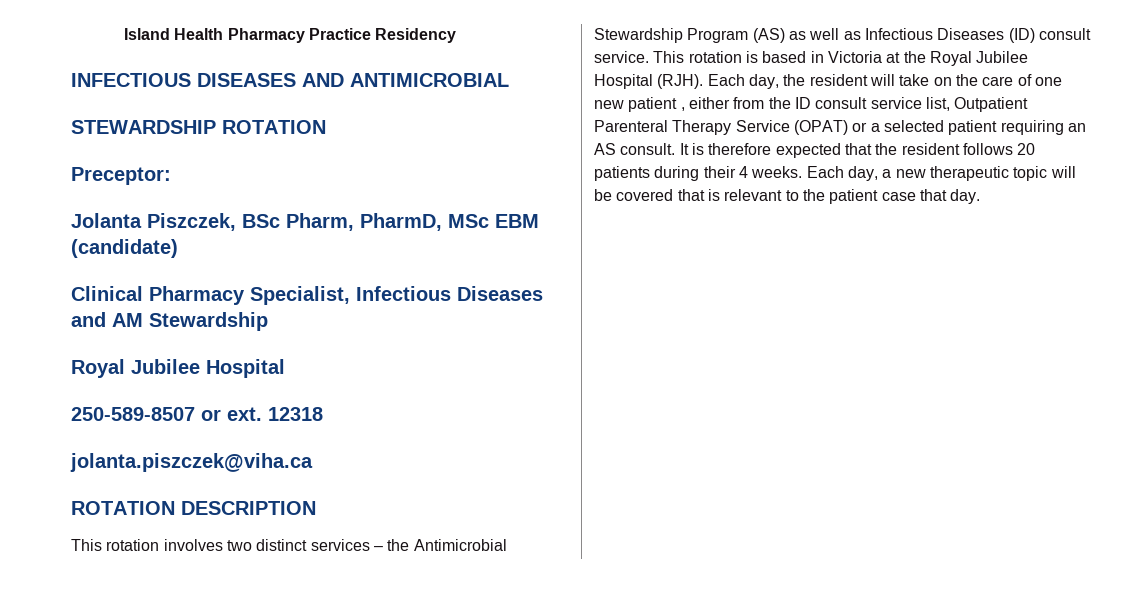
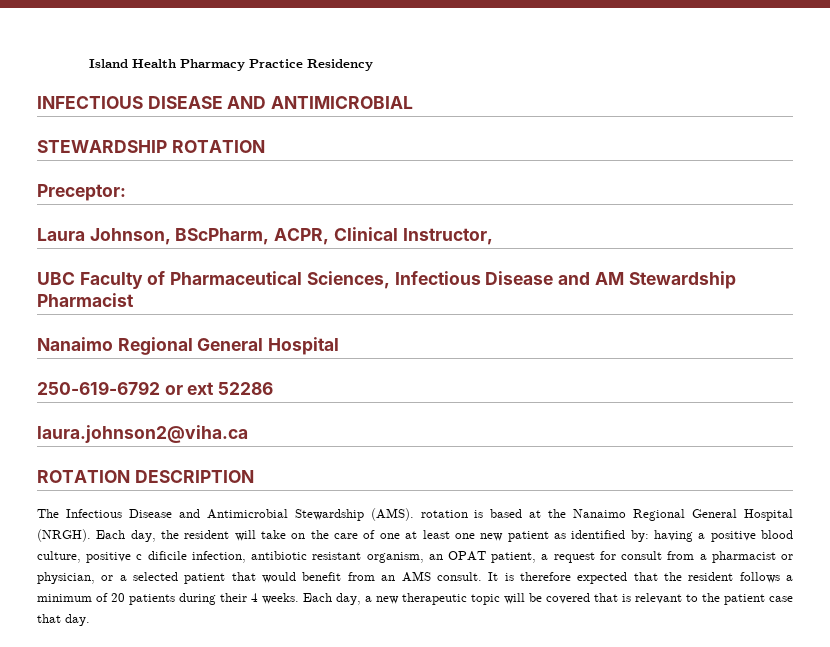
- INFECTIOUS DISEASES AND ANTIMICROBIAL
+ INFECTIOUS DISEASE AND ANTIMICROBIAL
- Jolanta Piszczek, BSc Pharm, PharmD, MSc EBM (candidate)
- Clinical Pharmacy Specialist, Infectious Diseases and AM Stewardship
- Royal Jubilee Hospital
- 250-589-8507 or ext. 12318
- jolanta.piszczek@viha.ca
+ Laura Johnson, BScPharm, ACPR, Clinical Instructor,
+ UBC Faculty of Pharmaceutical Sciences, Infectious Disease and AM Stewardship Pharmacist
+ Nanaimo Regional General Hospital
+ 250-619-6792 or ext 52286
+ laura.johnson2@viha.ca
  ROTATION DESCRIPTION
- This rotation involves two distinct services – the Antimicrobial Stewardship Program (AS) as well as Infectious Diseases (ID) consult service. This rotation is based in Victoria at the Royal Jubilee Hospital (RJH).
+ The Infectious Disease and Antimicrobial Stewardship (AMS). rotation is based at the Nanaimo Regional General Hospital (NRGH).
- Each day, the resident will take on the care of one new patient , either from the ID consult service list, Outpatient Parenteral Therapy Service (OPAT) or a selected patient requiring an AS consult.
+ Each day, the resident will take on the care of one at least one new patient as identified by: having a positive blood culture, positive c dificile infection, antibiotic resistant organism, an OPAT patient, a request for consult from a pharmacist or physician, or a selected patient that would benefit from an AMS consult.
- It is therefore expected that the resident follows 20 patients during their 4 weeks.
+ It is therefore expected that the resident follows a minimum of 20 patients during their 4 weeks.

